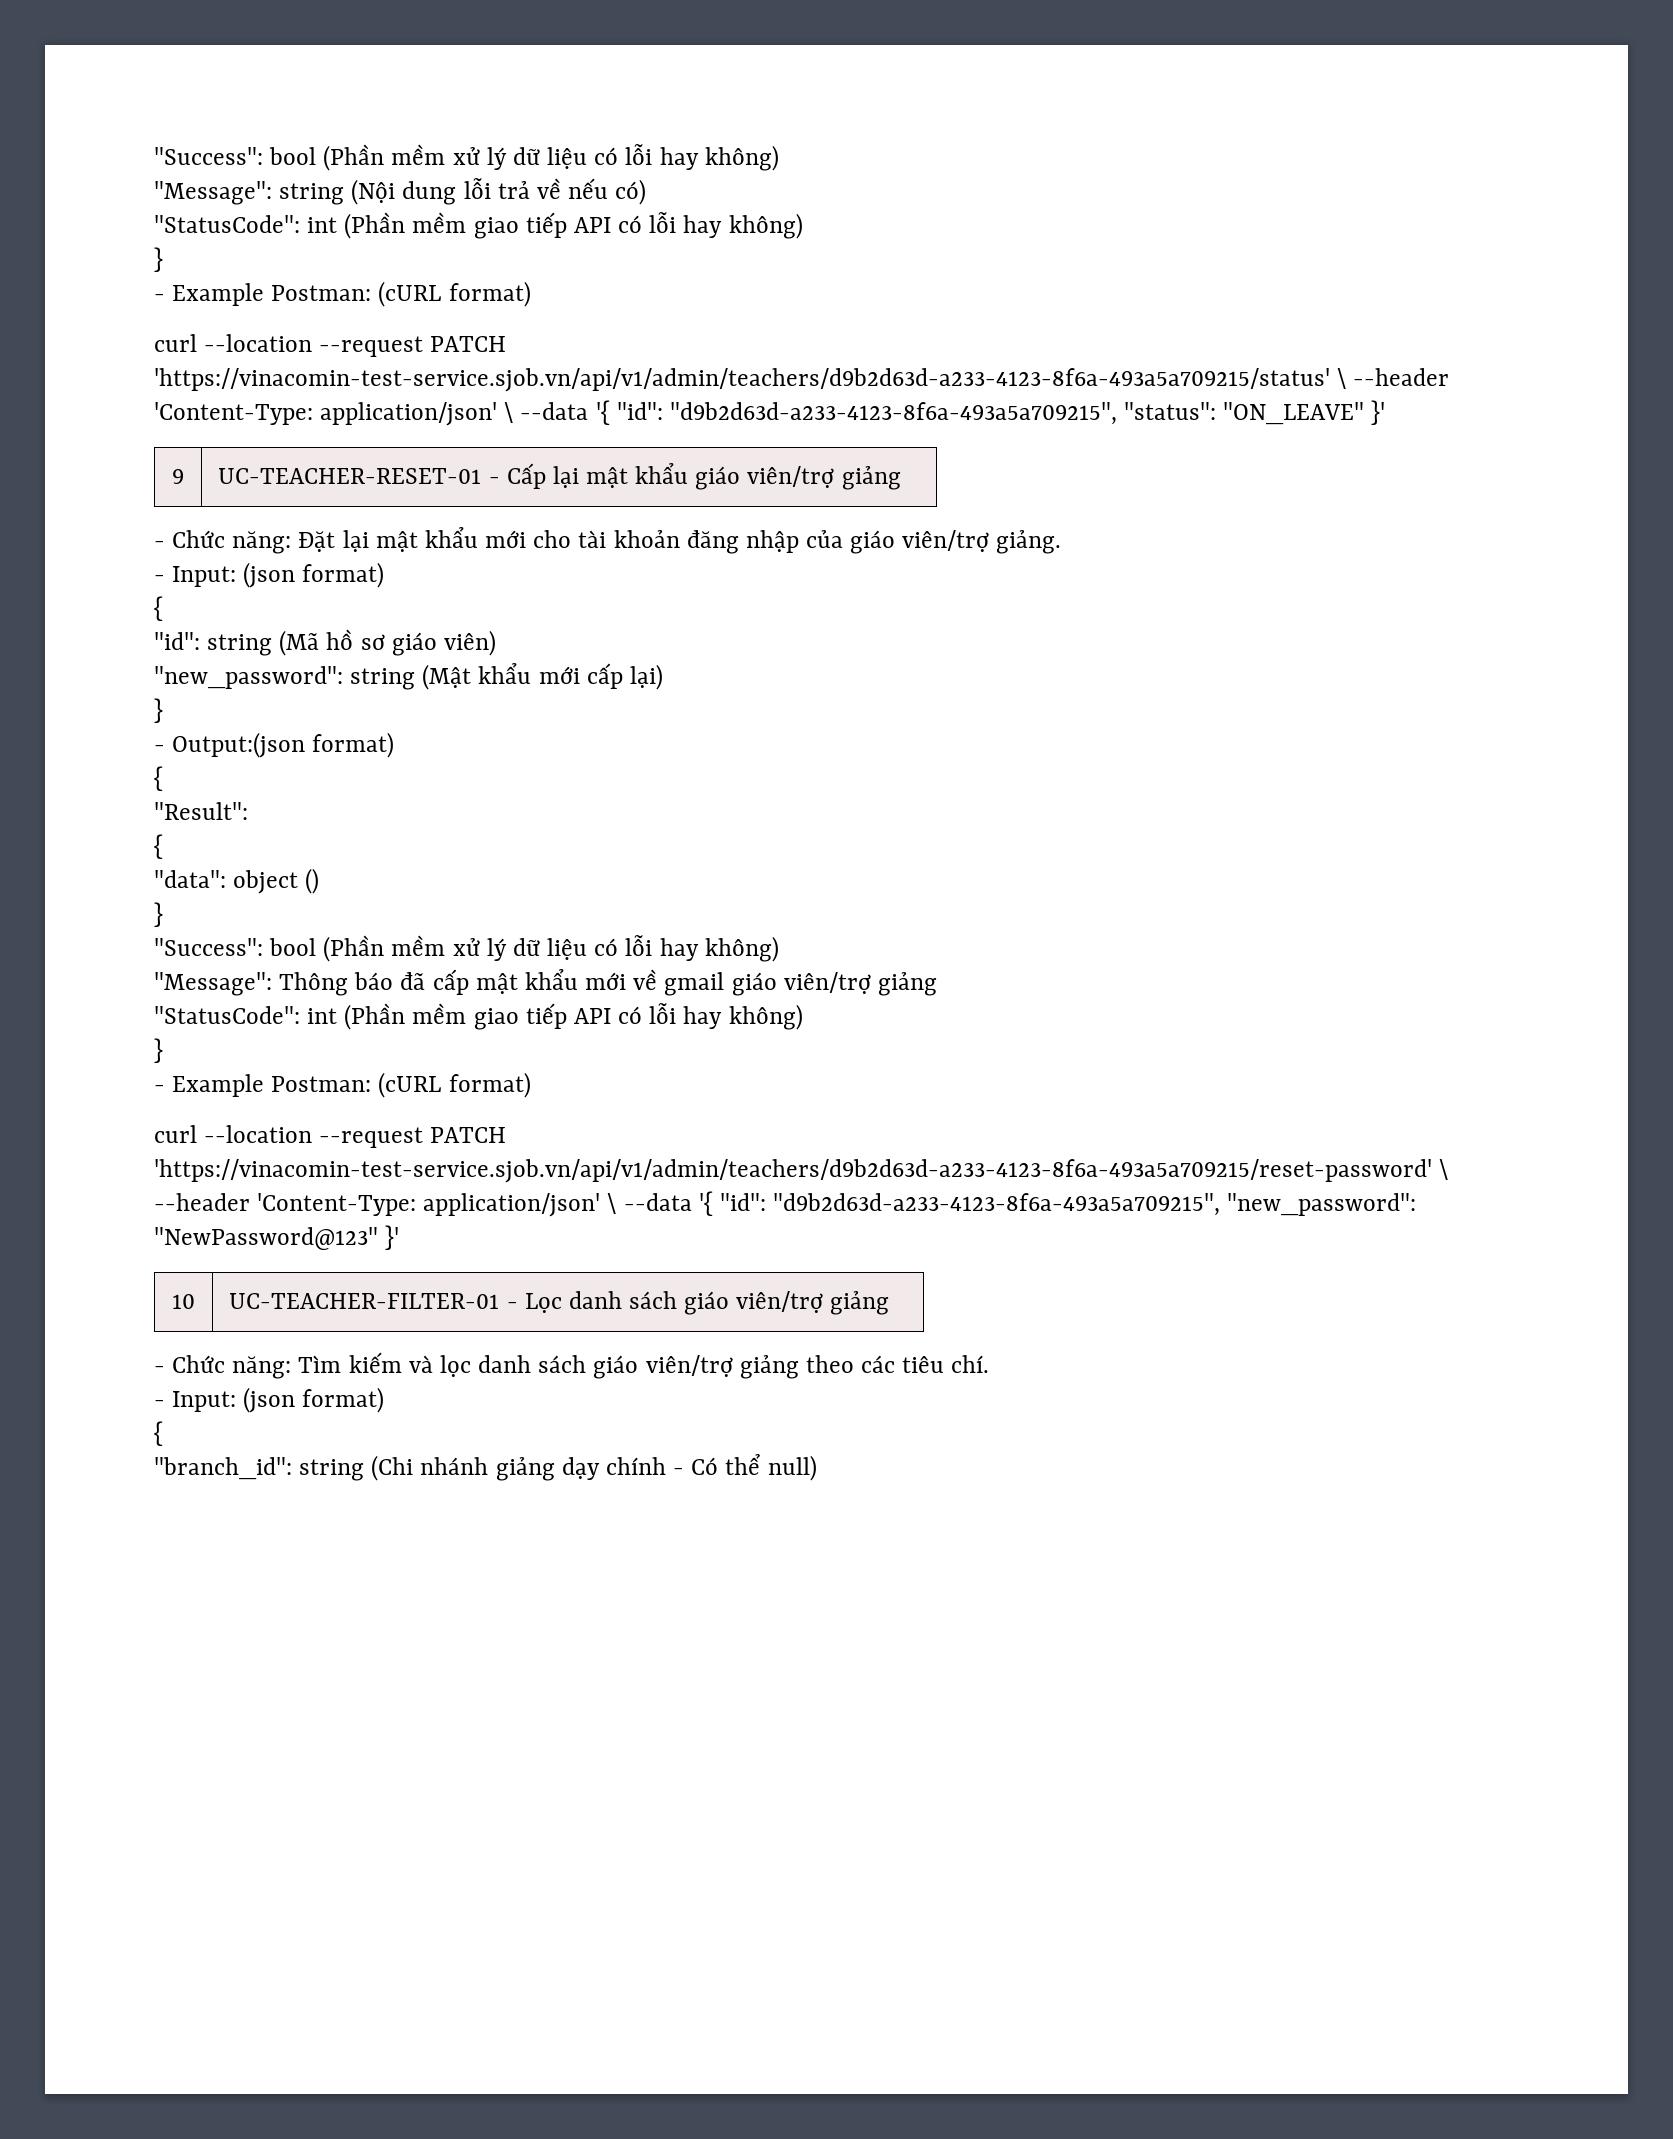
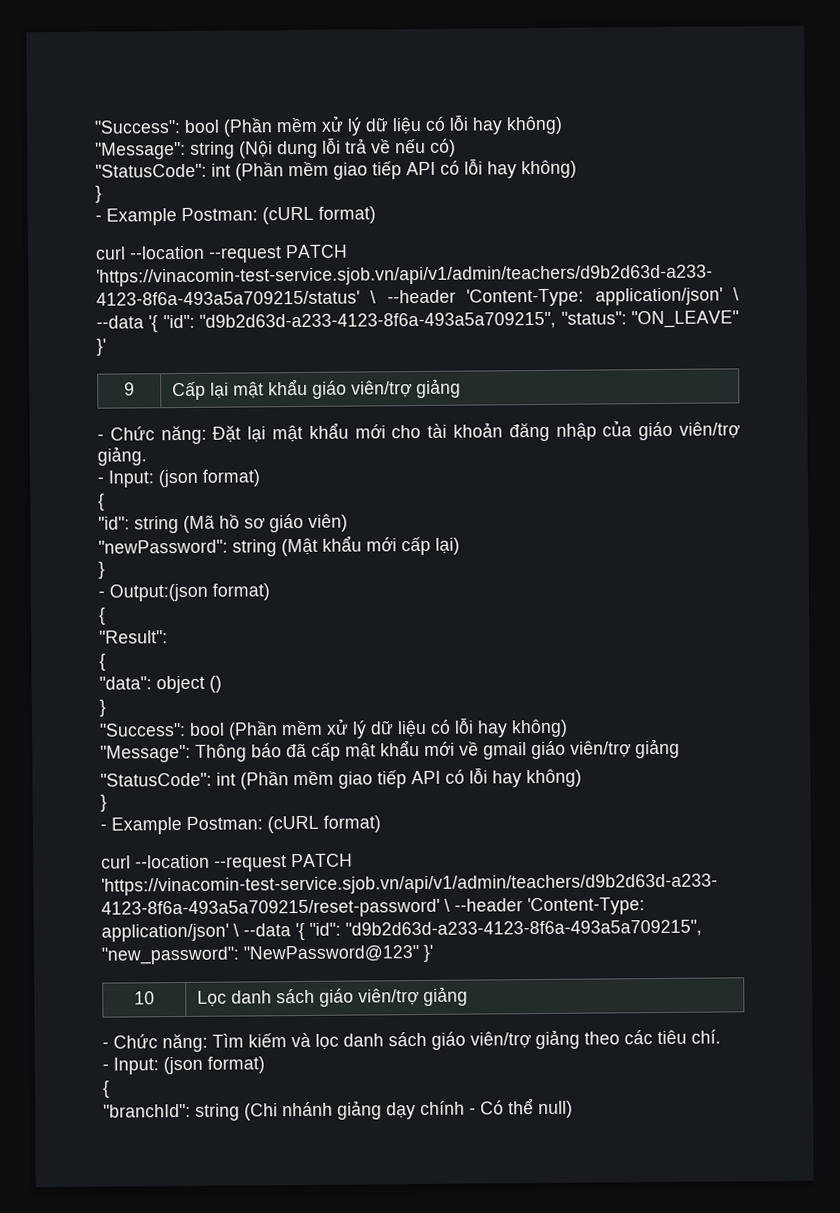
- 9 | UC-TEACHER-RESET-01 - Cấp lại mật khẩu giáo viên/trợ giảng
+ 9 | Cấp lại mật khẩu giáo viên/trợ giảng
- "new_password": string (Mật khẩu mới cấp lại)
+ "newPassword": string (Mật khẩu mới cấp lại)
- 10 | UC-TEACHER-FILTER-01 - Lọc danh sách giáo viên/trợ giảng
+ 10 | Lọc danh sách giáo viên/trợ giảng
- "branch_id": string (Chi nhánh giảng dạy chính - Có thể null)
+ "branchId": string (Chi nhánh giảng dạy chính - Có thể null)

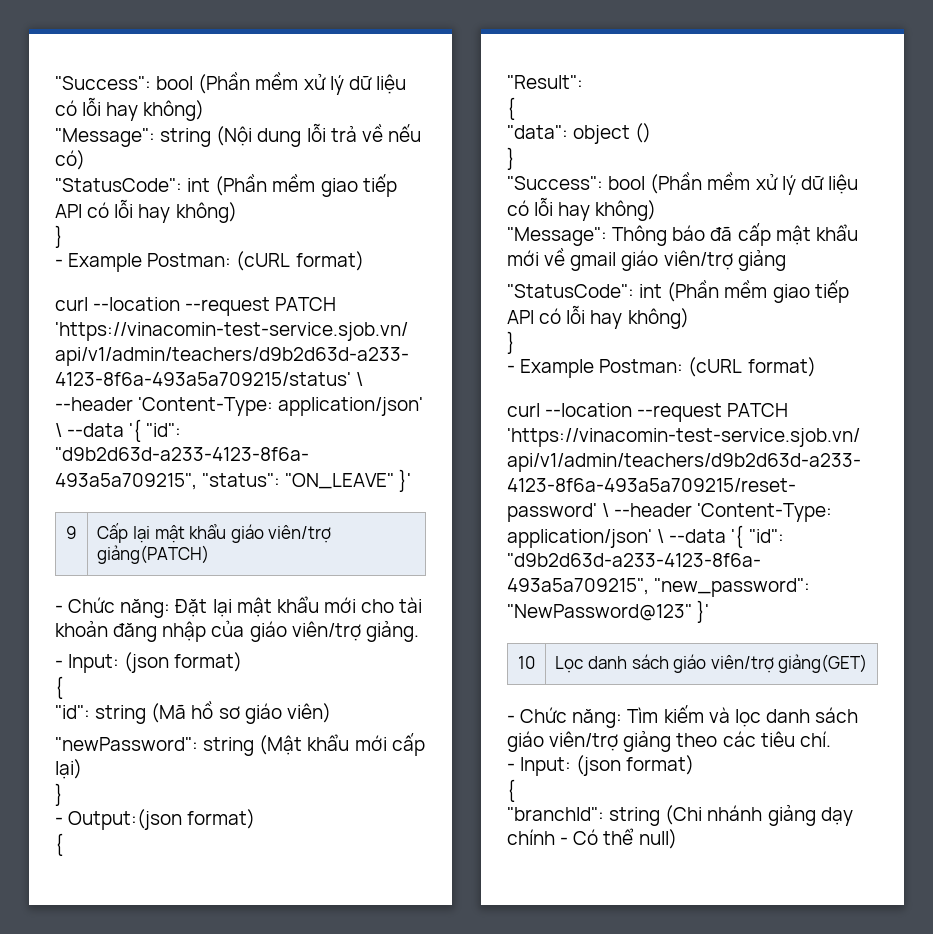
- 9 | Cấp lại mật khẩu giáo viên/trợ giảng
+ 9 | Cấp lại mật khẩu giáo viên/trợ giảng(PATCH)
- 10 | Lọc danh sách giáo viên/trợ giảng
+ 10 | Lọc danh sách giáo viên/trợ giảng(GET)

